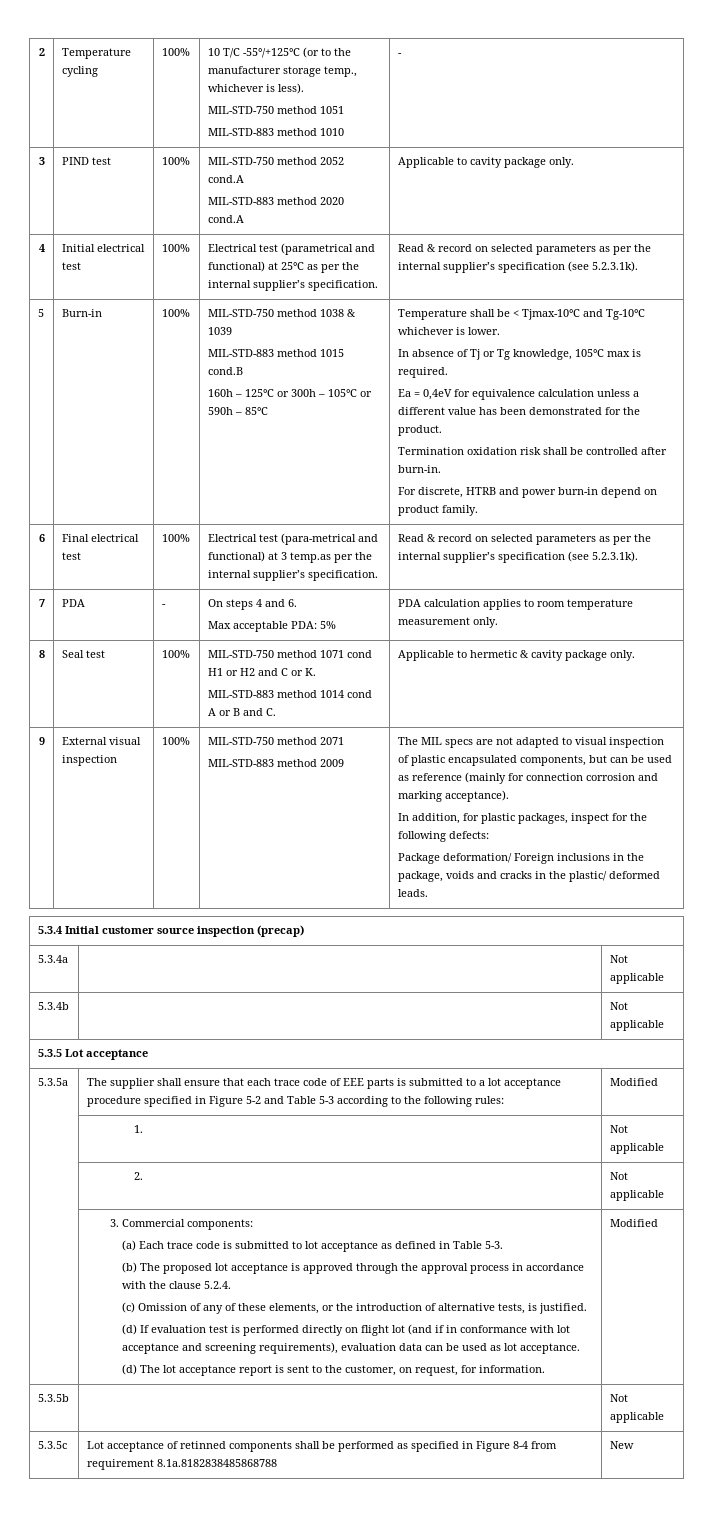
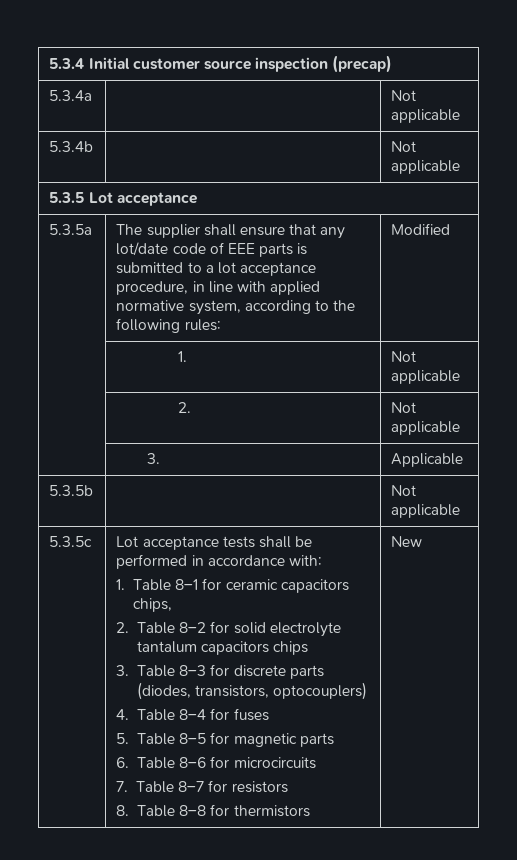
- 2 | Temperature cycling | 100% | 10 T/C -55°/+125°C (or to the manufacturer storage temp., whichever is less).
- MIL-STD-750 method 1051
- MIL-STD-883 method 1010 | -
- 3 | PIND test | 100% | MIL-STD-750 method 2052 cond.A
- MIL-STD-883 method 2020 cond.A | Applicable to cavity package only.
- 4 | Initial electrical test | 100% | Electrical test (parametrical and functional) at 25°C as per the internal supplier’s specification. | Read & record on selected parameters as per the internal supplier’s specification (see 5.2.3.1k).
- 5 | Burn-in | 100% | MIL-STD-750 method 1038 & 1039
- MIL-STD-883 method 1015 cond.B
- 160h – 125°C or 300h – 105°C or 590h – 85°C | Temperature shall be < Tjmax-10°C and Tg-10°C whichever is lower.
- In absence of Tj or Tg knowledge, 105°C max is required.
- Ea = 0,4eV for equivalence calculation unless a different value has been demonstrated for the product.
- Termination oxidation risk shall be controlled after burn-in.
- For discrete, HTRB and power burn-in depend on product family.
- 6 | Final electrical test | 100% | Electrical test (para-metrical and functional) at 3 temp.as per the internal supplier’s specification. | Read & record on selected parameters as per the internal supplier’s specification (see 5.2.3.1k).
- 7 | PDA | - | On steps 4 and 6.
- Max acceptable PDA: 5% | PDA calculation applies to room temperature measurement only.
- 8 | Seal test | 100% | MIL-STD-750 method 1071 cond H1 or H2 and C or K.
- MIL-STD-883 method 1014 cond A or B and C. | Applicable to hermetic & cavity package only.
- 9 | External visual inspection | 100% | MIL-STD-750 method 2071
- MIL-STD-883 method 2009 | The MIL specs are not adapted to visual inspection of plastic encapsulated components, but can be used as reference (mainly for connection corrosion and marking acceptance).
- In addition, for plastic packages, inspect for the following defects:
- Package deformation/ Foreign inclusions in the package, voids and cracks in the plastic/ deformed leads.
- 5.3.5a | The supplier shall ensure that each trace code of EEE parts is submitted to a lot acceptance procedure specified in Figure 5-2 and Table 5-3 according to the following rules: | Modified
+ 5.3.5a | The supplier shall ensure that any lot/date code of EEE parts is submitted to a lot acceptance procedure, in line with applied normative system, according to the following rules: | Modified
- 3. Commercial components:
- (a) Each trace code is submitted to lot acceptance as defined in Table 5-3.
- (b) The proposed lot acceptance is approved through the approval process in accordance with the clause 5.2.4.
- (c) Omission of any of these elements, or the introduction of alternative tests, is justified.
- (d) If evaluation test is performed directly on flight lot (and if in conformance with lot acceptance and screening requirements), evaluation data can be used as lot acceptance.
- (d) The lot acceptance report is sent to the customer, on request, for information. | Modified
+ 3. | Applicable
- Lot acceptance of retinned components shall be performed as specified in Figure 8-4 from requirement 8.1a.8182838485868788
+ Lot acceptance tests shall be performed in accordance with:
+ 1. Table 8–1 for ceramic capacitors chips,
+ 2. Table 8–2 for solid electrolyte tantalum capacitors chips
+ 3. Table 8–3 for discrete parts (diodes, transistors, optocouplers)
+ 4. Table 8–4 for fuses
+ 5. Table 8–5 for magnetic parts
+ 6. Table 8–6 for microcircuits
+ 7. Table 8–7 for resistors
+ 8. Table 8–8 for thermistors

